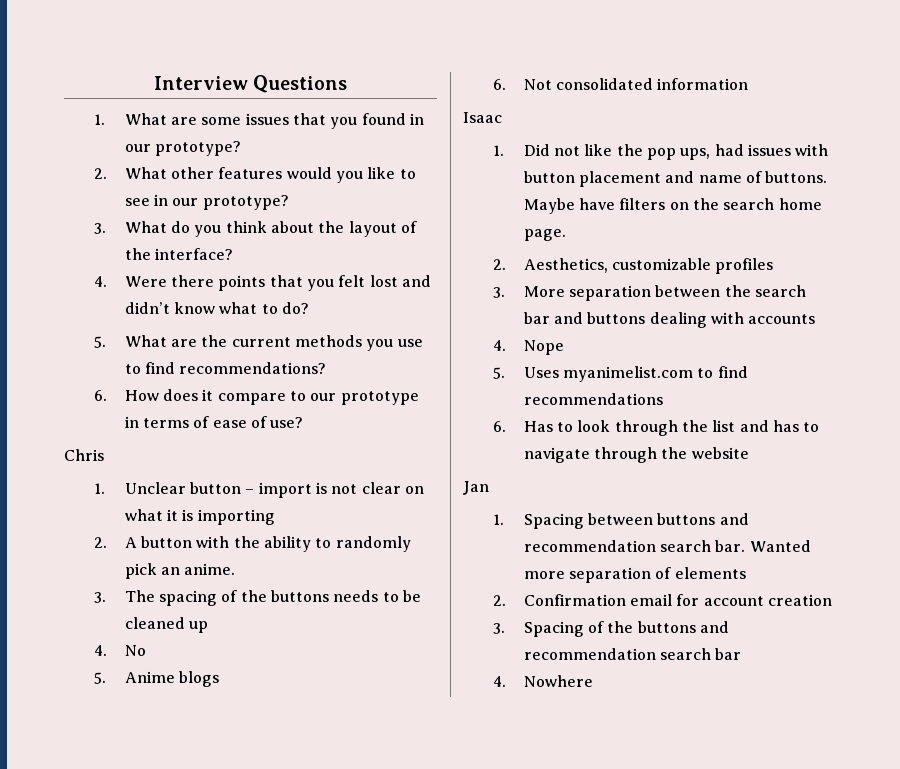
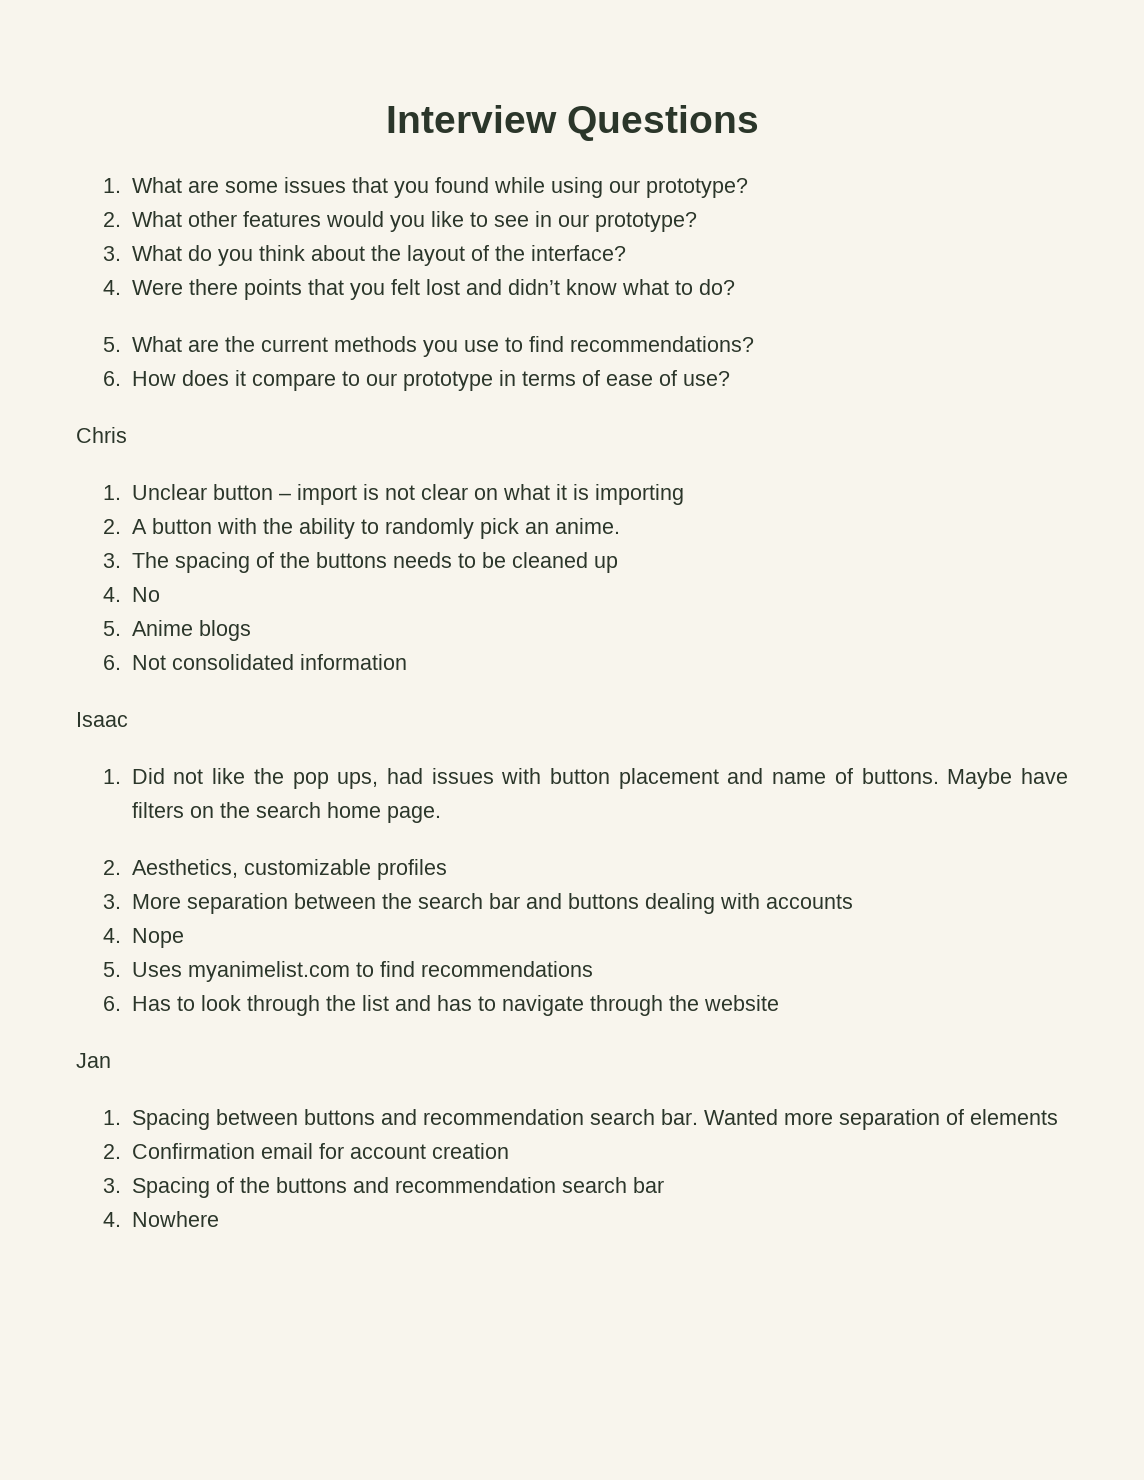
- 1. What are some issues that you found in our prototype?
+ 1. What are some issues that you found while using our prototype?

